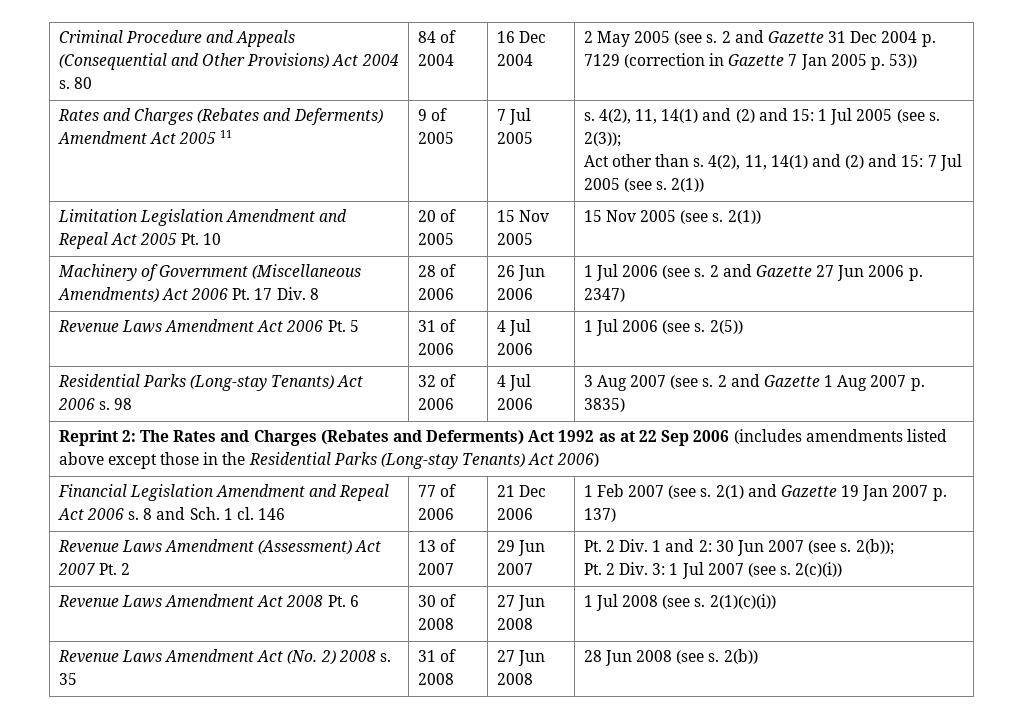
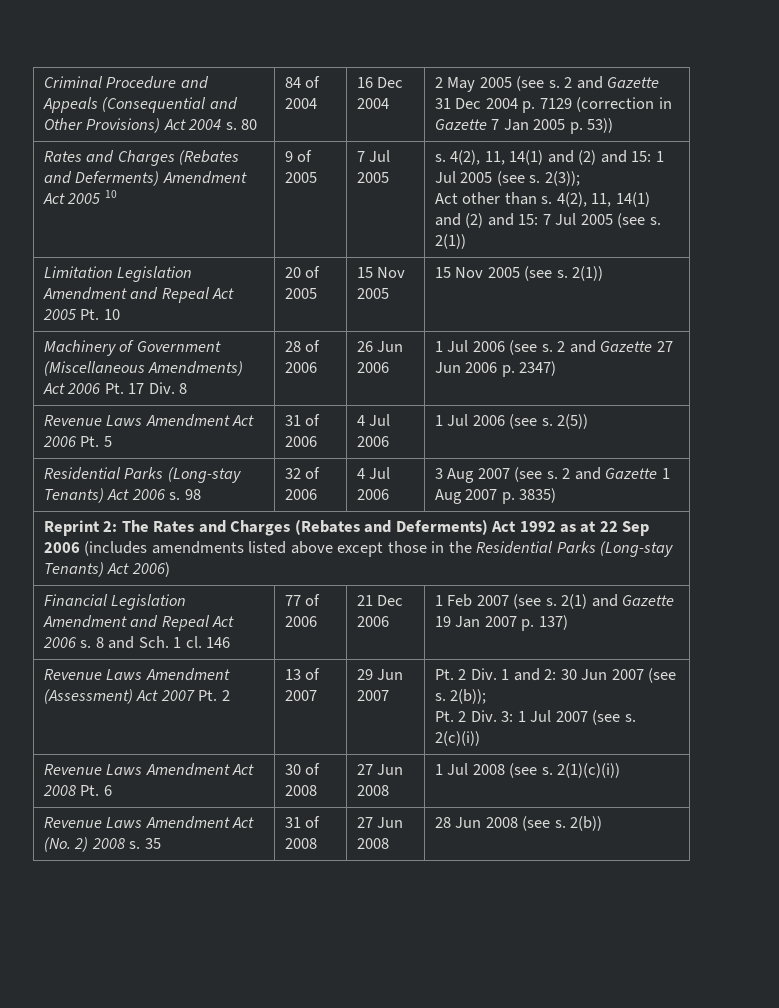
- Rates and Charges (Rebates and Deferments) Amendment Act 2005 11
+ Rates and Charges (Rebates and Deferments) Amendment Act 2005 10

